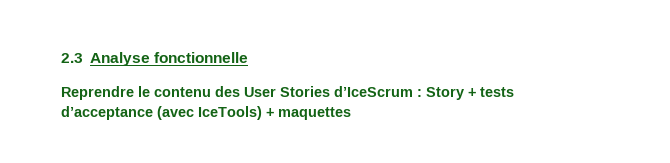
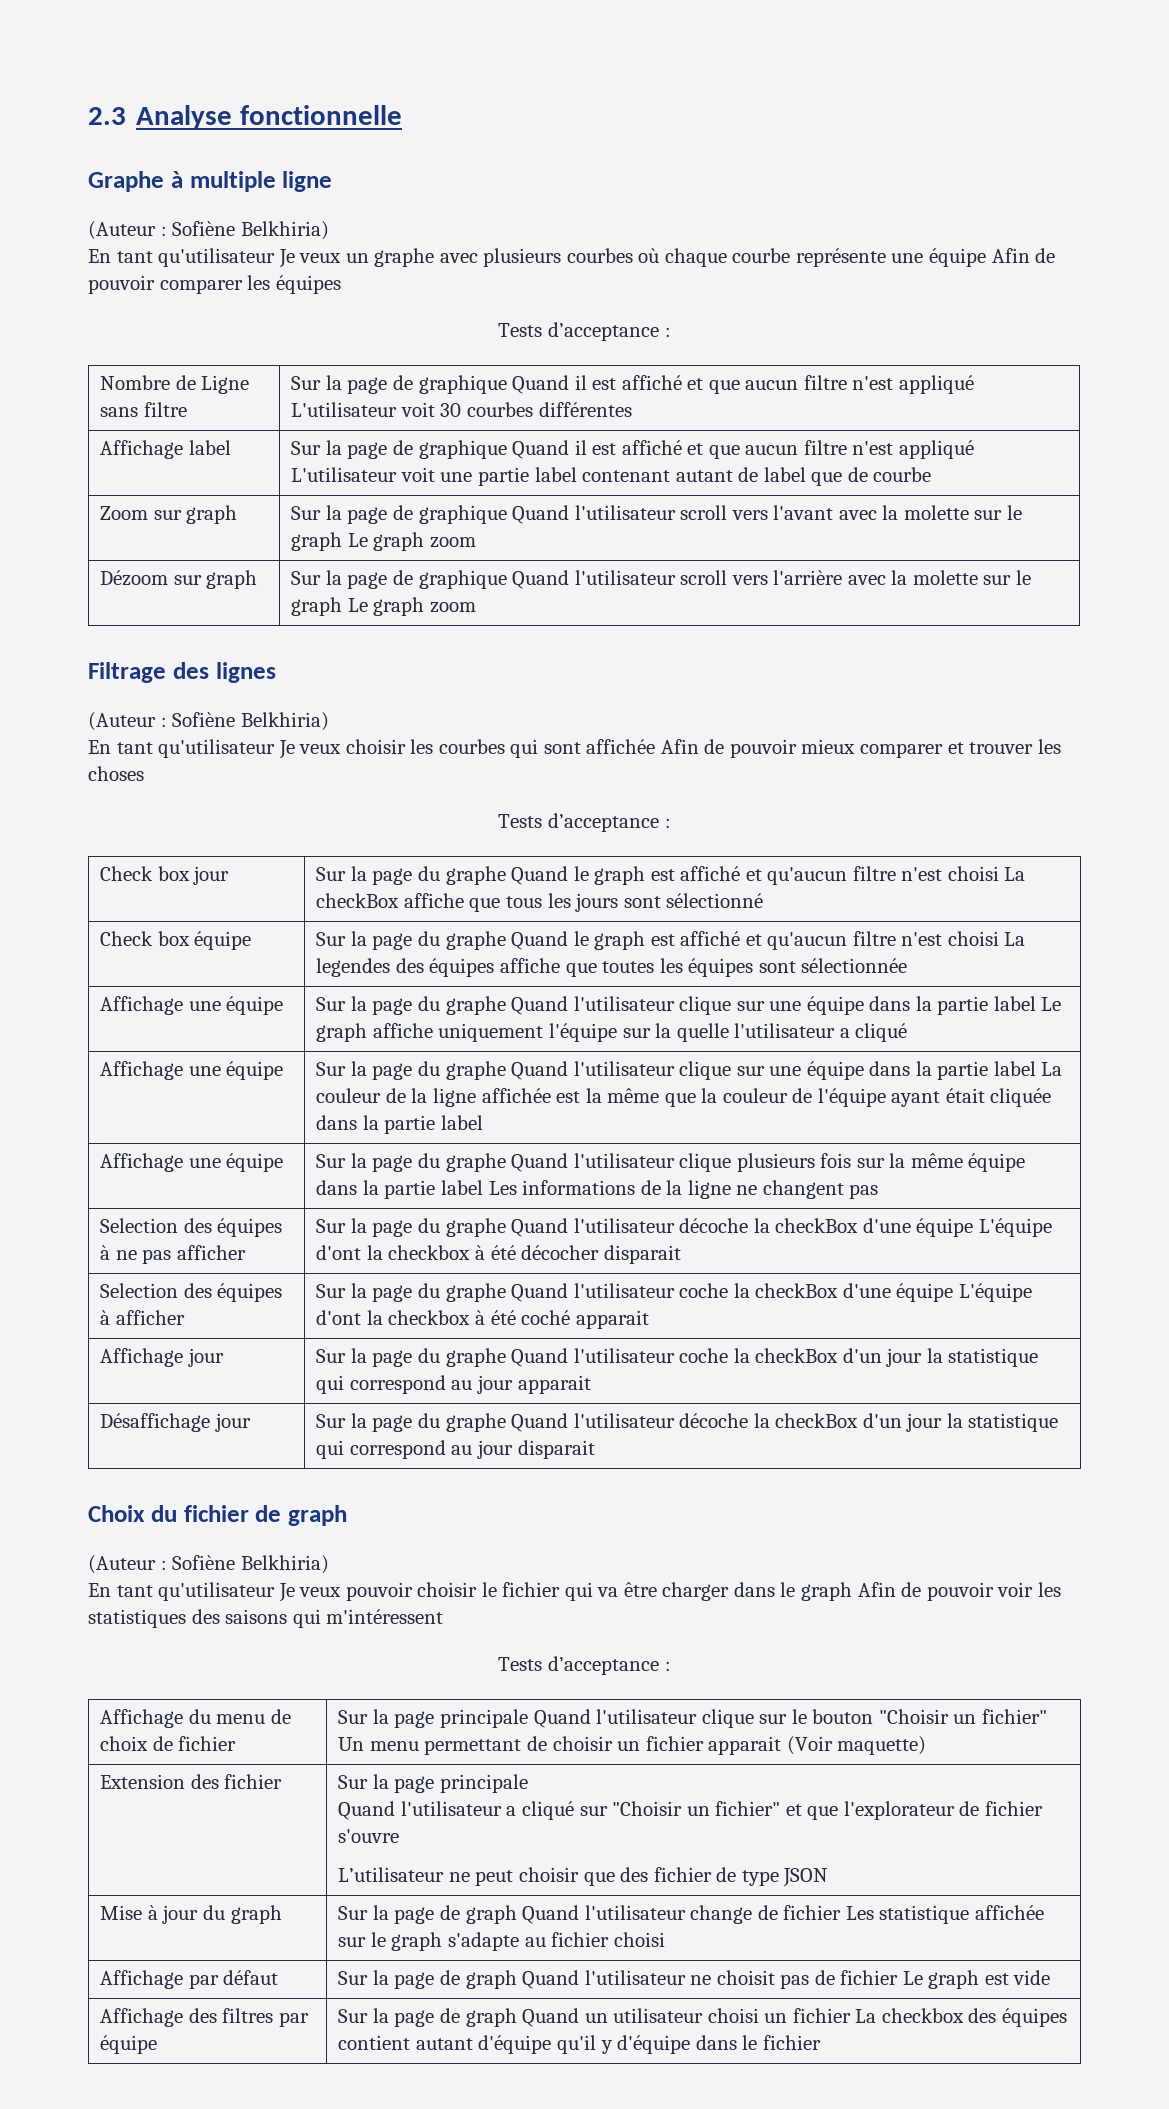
- Reprendre le contenu des User Stories d’IceScrum : Story + tests d’acceptance (avec IceTools) + maquettes
+ Graphe à multiple ligne
+ (Auteur : Sofiène Belkhiria)
+ En tant qu'utilisateur Je veux un graphe avec plusieurs courbes où chaque courbe représente une équipe Afin de pouvoir comparer les équipes
+ Tests d’acceptance :
+ Nombre de Ligne sans filtre | Sur la page de graphique Quand il est affiché et que aucun filtre n'est appliqué L'utilisateur voit 30 courbes différentes
+ Affichage label | Sur la page de graphique Quand il est affiché et que aucun filtre n'est appliqué L'utilisateur voit une partie label contenant autant de label que de courbe
+ Zoom sur graph | Sur la page de graphique Quand l'utilisateur scroll vers l'avant avec la molette sur le graph Le graph zoom
+ Dézoom sur graph | Sur la page de graphique Quand l'utilisateur scroll vers l'arrière avec la molette sur le graph Le graph zoom
+ Filtrage des lignes
+ (Auteur : Sofiène Belkhiria)
+ En tant qu'utilisateur Je veux choisir les courbes qui sont affichée Afin de pouvoir mieux comparer et trouver les choses
+ Tests d’acceptance :
+ Check box jour | Sur la page du graphe Quand le graph est affiché et qu'aucun filtre n'est choisi La checkBox affiche que tous les jours sont sélectionné
+ Check box équipe | Sur la page du graphe Quand le graph est affiché et qu'aucun filtre n'est choisi La legendes des équipes affiche que toutes les équipes sont sélectionnée
+ Affichage une équipe | Sur la page du graphe Quand l'utilisateur clique sur une équipe dans la partie label Le graph affiche uniquement l'équipe sur la quelle l'utilisateur a cliqué
+ Affichage une équipe | Sur la page du graphe Quand l'utilisateur clique sur une équipe dans la partie label La couleur de la ligne affichée est la même que la couleur de l'équipe ayant était cliquée dans la partie label
+ Affichage une équipe | Sur la page du graphe Quand l'utilisateur clique plusieurs fois sur la même équipe dans la partie label Les informations de la ligne ne changent pas
+ Selection des équipes à ne pas afficher | Sur la page du graphe Quand l'utilisateur décoche la checkBox d'une équipe L'équipe d'ont la checkbox à été décocher disparait
+ Selection des équipes à afficher | Sur la page du graphe Quand l'utilisateur coche la checkBox d'une équipe L'équipe d'ont la checkbox à été coché apparait
+ Affichage jour | Sur la page du graphe Quand l'utilisateur coche la checkBox d'un jour la statistique qui correspond au jour apparait
+ Désaffichage jour | Sur la page du graphe Quand l'utilisateur décoche la checkBox d'un jour la statistique qui correspond au jour disparait
+ Choix du fichier de graph
+ (Auteur : Sofiène Belkhiria)
+ En tant qu'utilisateur Je veux pouvoir choisir le fichier qui va être charger dans le graph Afin de pouvoir voir les statistiques des saisons qui m'intéressent
+ Tests d’acceptance :
+ Affichage du menu de choix de fichier | Sur la page principale Quand l'utilisateur clique sur le bouton "Choisir un fichier" Un menu permettant de choisir un fichier apparait (Voir maquette)
+ Extension des fichier | Sur la page principale
+ Quand l'utilisateur a cliqué sur "Choisir un fichier" et que l'explorateur de fichier s'ouvre
+ L’utilisateur ne peut choisir que des fichier de type JSON
+ Mise à jour du graph | Sur la page de graph Quand l'utilisateur change de fichier Les statistique affichée sur le graph s'adapte au fichier choisi
+ Affichage par défaut | Sur la page de graph Quand l'utilisateur ne choisit pas de fichier Le graph est vide
+ Affichage des filtres par équipe | Sur la page de graph Quand un utilisateur choisi un fichier La checkbox des équipes contient autant d'équipe qu'il y d'équipe dans le fichier

